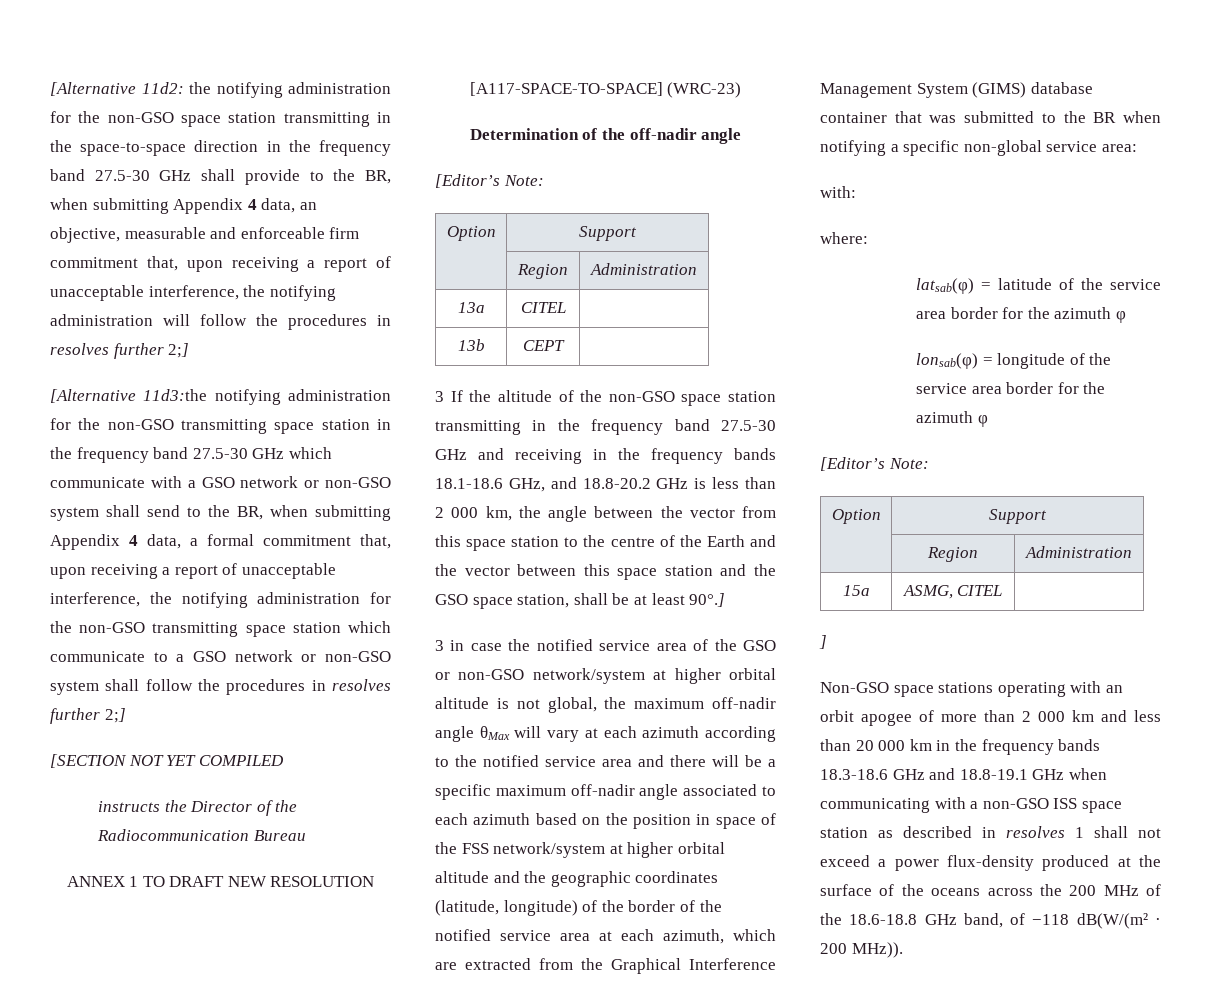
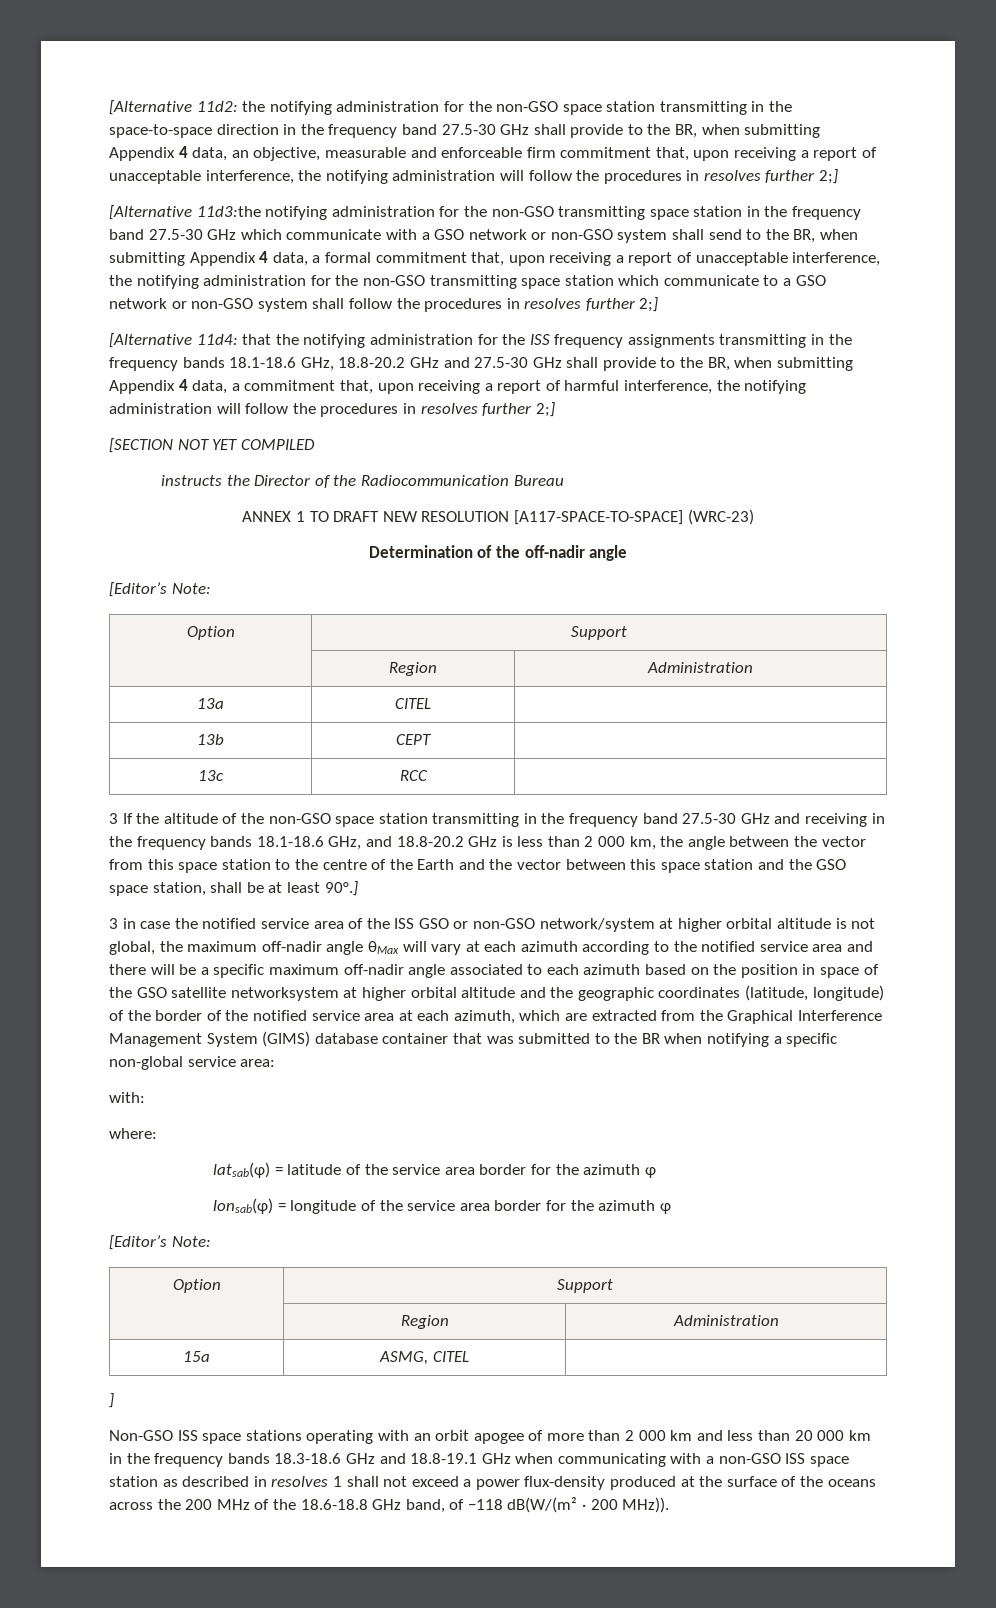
+ [Alternative 11d4: that the notifying administration for the ISS frequency assignments transmitting in the frequency bands 18.1-18.6 GHz, 18.8-20.2 GHz and 27.5-30 GHz shall provide to the BR, when submitting Appendix 4 data, a commitment that, upon receiving a report of harmful interference, the notifying administration will follow the procedures in resolves further 2;]
+ 13c | RCC |
- 3 in case the notified service area of the GSO or non-GSO network/system at higher orbital altitude is not global, the maximum off-nadir angle θMax will vary at each azimuth according to the notified service area and there will be a specific maximum off-nadir angle associated to each azimuth based on the position in space of the FSS network/system at higher orbital altitude and the geographic coordinates (latitude, longitude) of the border of the notified service area at each azimuth, which are extracted from the Graphical Interference Management System (GIMS) database container that was submitted to the BR when notifying a specific non-global service area:
+ 3 in case the notified service area of the ISS GSO or non-GSO network/system at higher orbital altitude is not global, the maximum off-nadir angle θMax will vary at each azimuth according to the notified service area and there will be a specific maximum off-nadir angle associated to each azimuth based on the position in space of the GSO satellite networksystem at higher orbital altitude and the geographic coordinates (latitude, longitude) of the border of the notified service area at each azimuth, which are extracted from the Graphical Interference Management System (GIMS) database container that was submitted to the BR when notifying a specific non-global service area:
- Non-GSO space stations operating with an orbit apogee of more than 2 000 km and less than 20 000 km in the frequency bands 18.3-18.6 GHz and 18.8-19.1 GHz when communicating with a non-GSO ISS space station as described in resolves 1 shall not exceed a power flux-density produced at the surface of the oceans across the 200 MHz of the 18.6-18.8 GHz band, of −118 dB(W/(m² · 200 MHz)).
+ Non-GSO ISS space stations operating with an orbit apogee of more than 2 000 km and less than 20 000 km in the frequency bands 18.3-18.6 GHz and 18.8-19.1 GHz when communicating with a non-GSO ISS space station as described in resolves 1 shall not exceed a power flux-density produced at the surface of the oceans across the 200 MHz of the 18.6-18.8 GHz band, of −118 dB(W/(m² · 200 MHz)).

